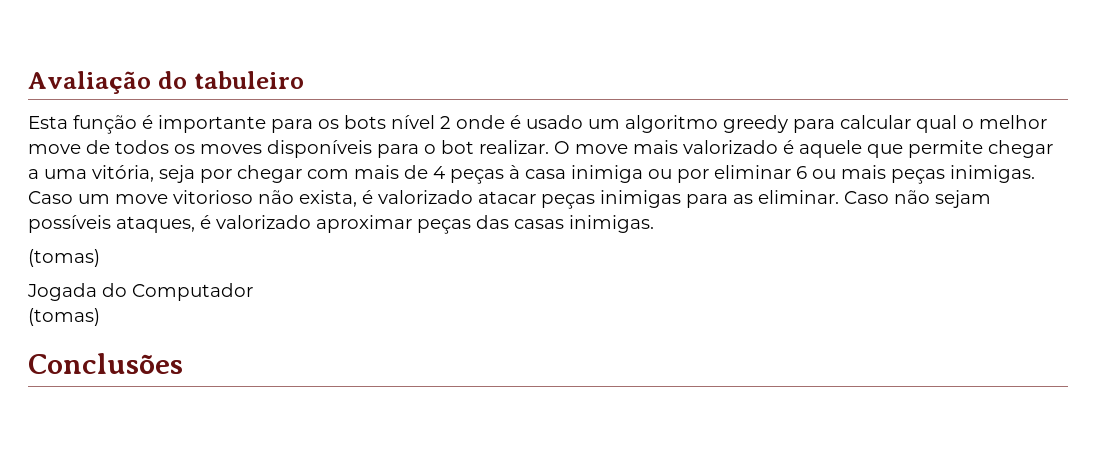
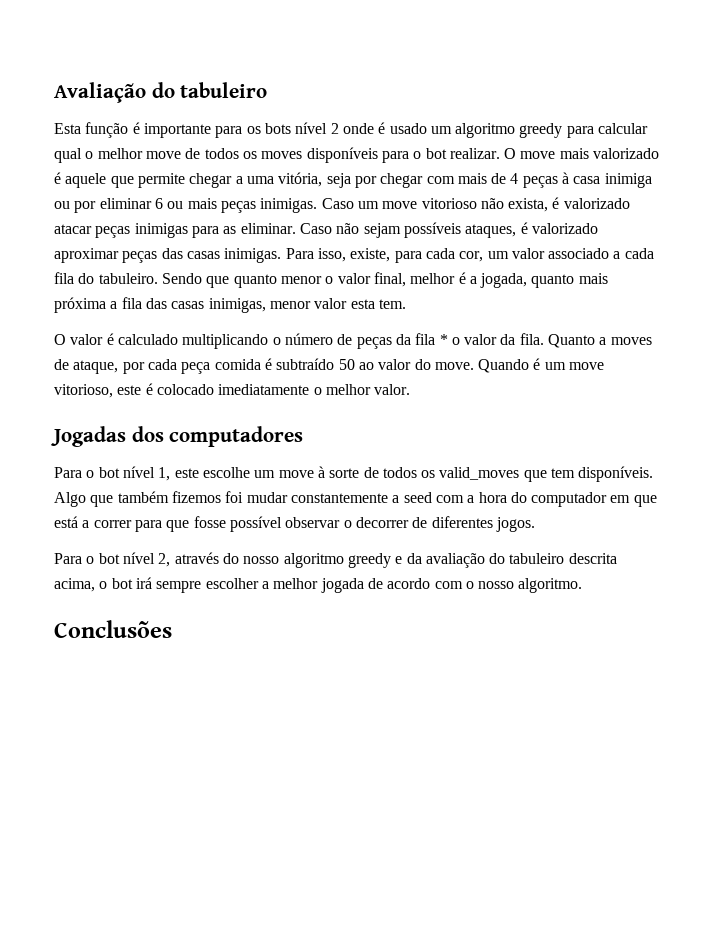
- Caso não sejam possíveis ataques, é valorizado aproximar peças das casas inimigas.
- (tomas)
- Jogada do Computador
- (tomas)
+ Caso não sejam possíveis ataques, é valorizado aproximar peças das casas inimigas. Para isso, existe, para cada cor, um valor associado a cada fila do tabuleiro. Sendo que quanto menor o valor final, melhor é a jogada, quanto mais próxima a fila das casas inimigas, menor valor esta tem.
+ O valor é calculado multiplicando o número de peças da fila * o valor da fila. Quanto a moves de ataque, por cada peça comida é subtraído 50 ao valor do move. Quando é um move vitorioso, este é colocado imediatamente o melhor valor.
+ Jogadas dos computadores
+ Para o bot nível 1, este escolhe um move à sorte de todos os valid_moves que tem disponíveis. Algo que também fizemos foi mudar constantemente a seed com a hora do computador em que está a correr para que fosse possível observar o decorrer de diferentes jogos.
+ Para o bot nível 2, através do nosso algoritmo greedy e da avaliação do tabuleiro descrita acima, o bot irá sempre escolher a melhor jogada de acordo com o nosso algoritmo.

